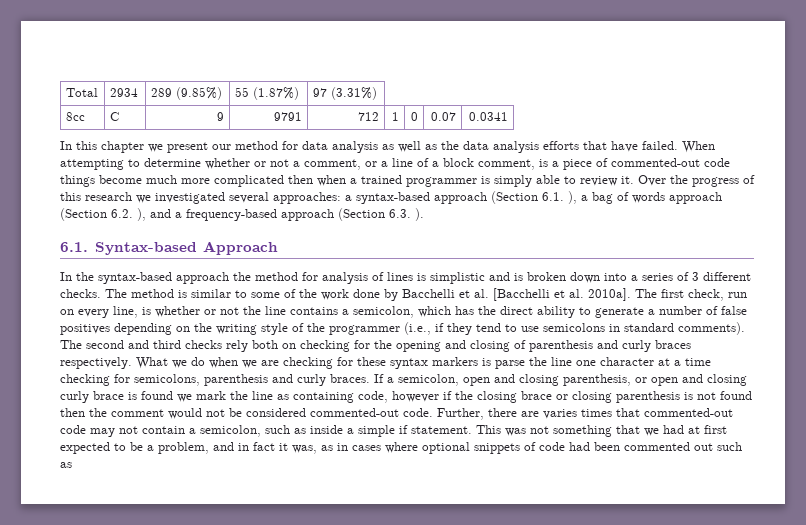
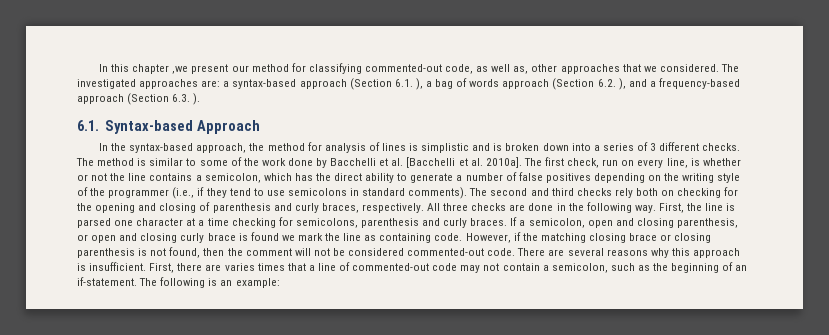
- Total | 2934 | 289 (9.85%) | 55 (1.87%) | 97 (3.31%)
- 8cc | C | 9 | 9791 | 712 | 1 | 0 | 0.07 | 0.0341
- In this chapter we present our method for data analysis as well as the data analysis efforts that have failed. When attempting to determine whether or not a comment, or a line of a block comment, is a piece of commented-out code things become much more complicated then when a trained programmer is simply able to review it. Over the progress of this research we investigated several approaches: a syntax-based approach (Section 6.1. ), a bag of words approach (Section 6.2. ), and a frequency-based approach (Section 6.3. ).
+ In this chapter ,we present our method for classifying commented-out code, as well as, other approaches that we considered. The investigated approaches are: a syntax-based approach (Section 6.1. ), a bag of words approach (Section 6.2. ), and a frequency-based approach (Section 6.3. ).
- In the syntax-based approach the method for analysis of lines is simplistic and is broken down into a series of 3 different checks.
+ In the syntax-based approach, the method for analysis of lines is simplistic and is broken down into a series of 3 different checks.
- The second and third checks rely both on checking for the opening and closing of parenthesis and curly braces respectively. What we do when we are checking for these syntax markers is parse the line one character at a time checking for semicolons, parenthesis and curly braces.
+ The second and third checks rely both on checking for the opening and closing of parenthesis and curly braces, respectively. All three checks are done in the following way. First, the line is parsed one character at a time checking for semicolons, parenthesis and curly braces.
- If a semicolon, open and closing parenthesis, or open and closing curly brace is found we mark the line as containing code, however if the closing brace or closing parenthesis is not found then the comment would not be considered commented-out code.
+ If a semicolon, open and closing parenthesis, or open and closing curly brace is found we mark the line as containing code. However, if the matching closing brace or closing parenthesis is not found, then the comment will not be considered commented-out code.
- Further, there are varies times that commented-out code may not contain a semicolon, such as inside a simple if statement. This was not something that we had at first expected to be a problem, and in fact it was, as in cases where optional snippets of code had been commented out such as
+ There are several reasons why this approach is insufficient. First, there are varies times that a line of commented-out code may not contain a semicolon, such as the beginning of an if-statement. The following is an example:

